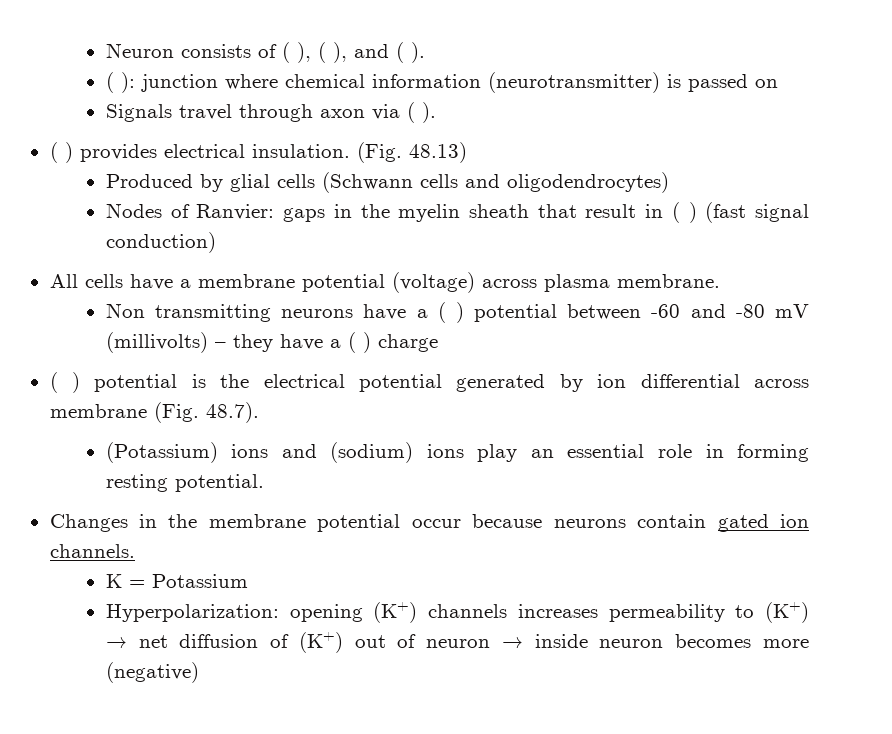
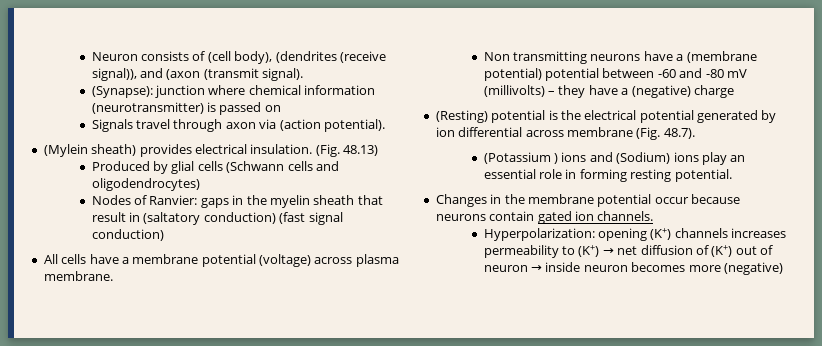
- Neuron consists of ( ), ( ), and ( ).
- ( ): junction where chemical information (neurotransmitter) is passed on
+ Neuron consists of (cell body), (dendrites (receive signal)), and (axon (transmit signal).
+ (Synapse): junction where chemical information (neurotransmitter) is passed on
- Signals travel through axon via ( ).
- ( ) provides electrical insulation.
+ Signals travel through axon via (action potential).
+ (Mylein sheath) provides electrical insulation.
- Nodes of Ranvier: gaps in the myelin sheath that result in ( ) (fast signal conduction)
+ Nodes of Ranvier: gaps in the myelin sheath that result in (saltatory conduction) (fast signal conduction)
- Non transmitting neurons have a ( ) potential between -60 and -80 mV (millivolts) – they have a ( ) charge
+ Non transmitting neurons have a (membrane potential) potential between -60 and -80 mV (millivolts) – they have a (negative) charge
- ( ) potential is the electrical potential generated by ion differential across membrane (Fig. 48.7).
+ (Resting) potential is the electrical potential generated by ion differential across membrane (Fig. 48.7).
- (Potassium) ions and (sodium) ions play an essential role in forming resting potential.
+ (Potassium ) ions and (Sodium) ions play an essential role in forming resting potential.
- K = Potassium

